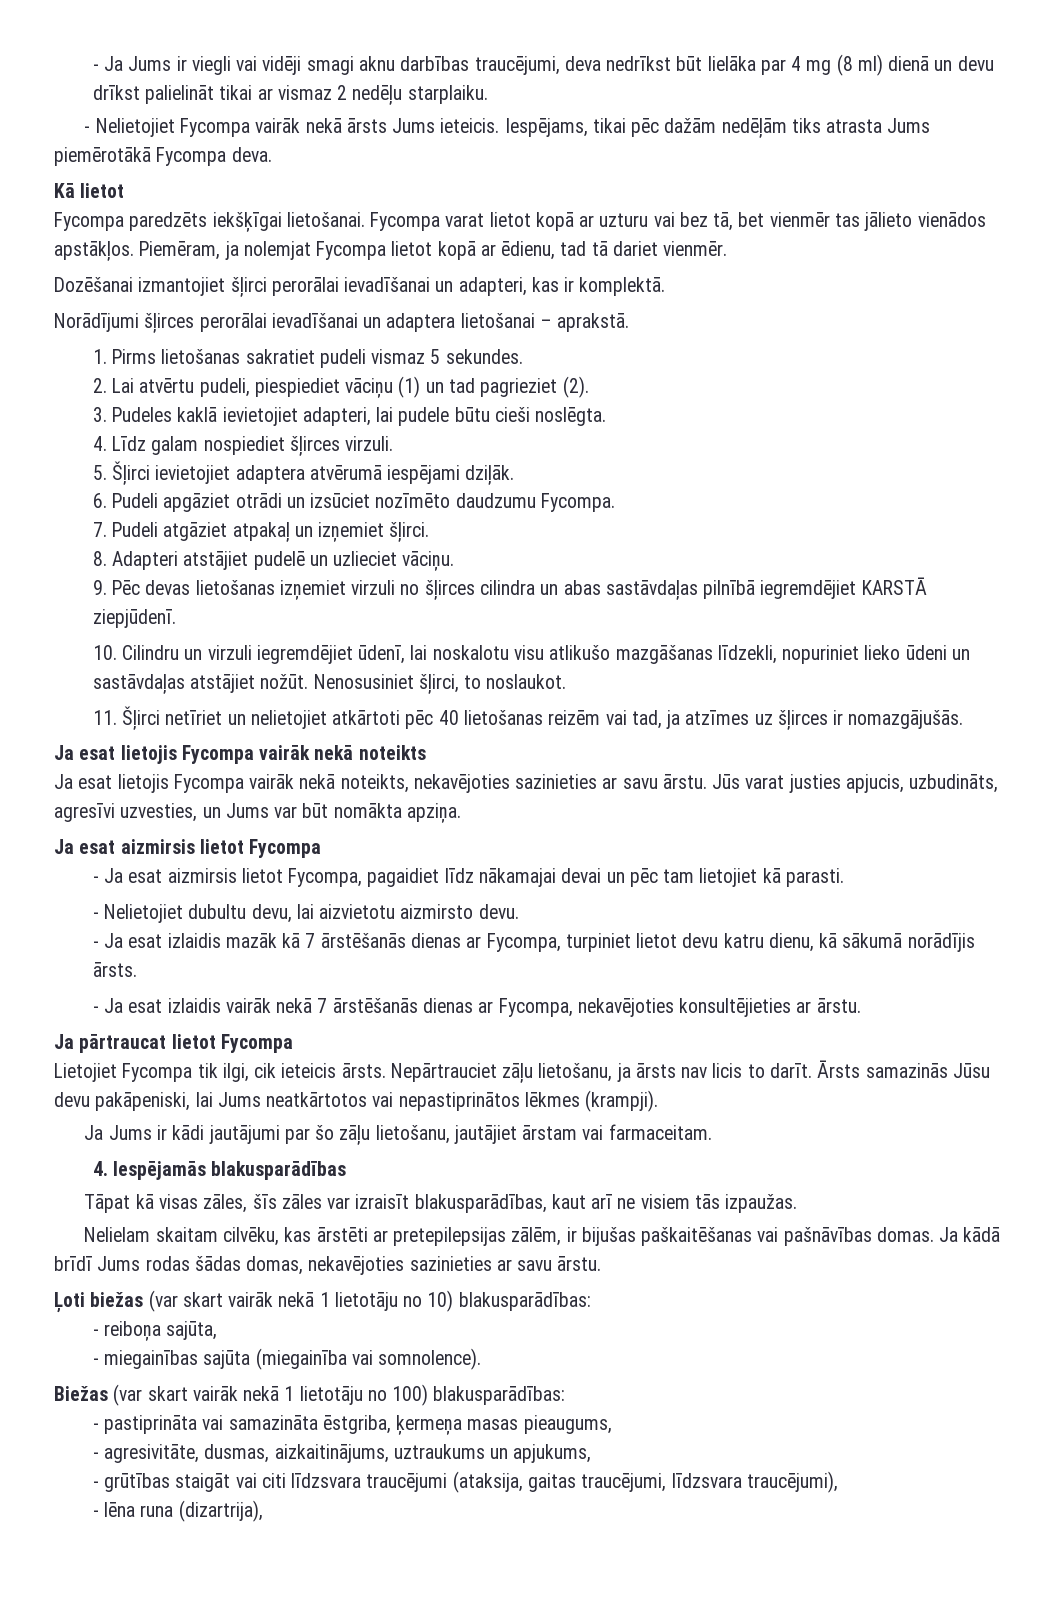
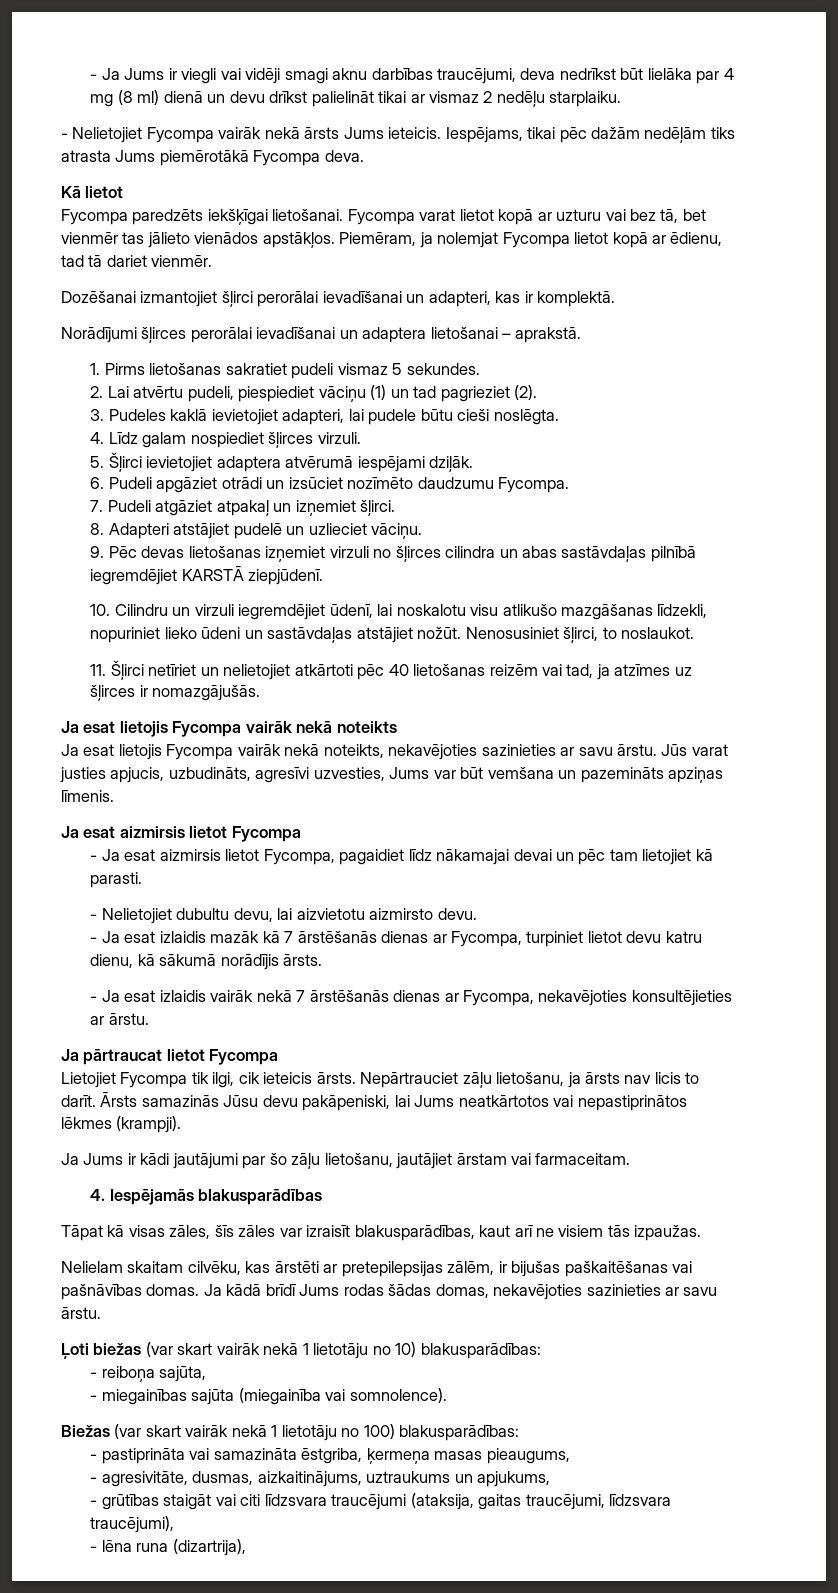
- Jūs varat justies apjucis, uzbudināts, agresīvi uzvesties, un Jums var būt nomākta apziņa.
+ Jūs varat justies apjucis, uzbudināts, agresīvi uzvesties, Jums var būt vemšana un pazemināts apziņas līmenis.

